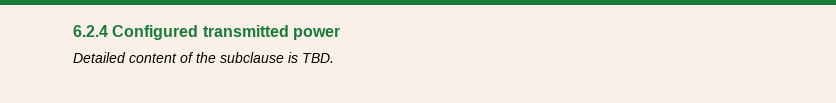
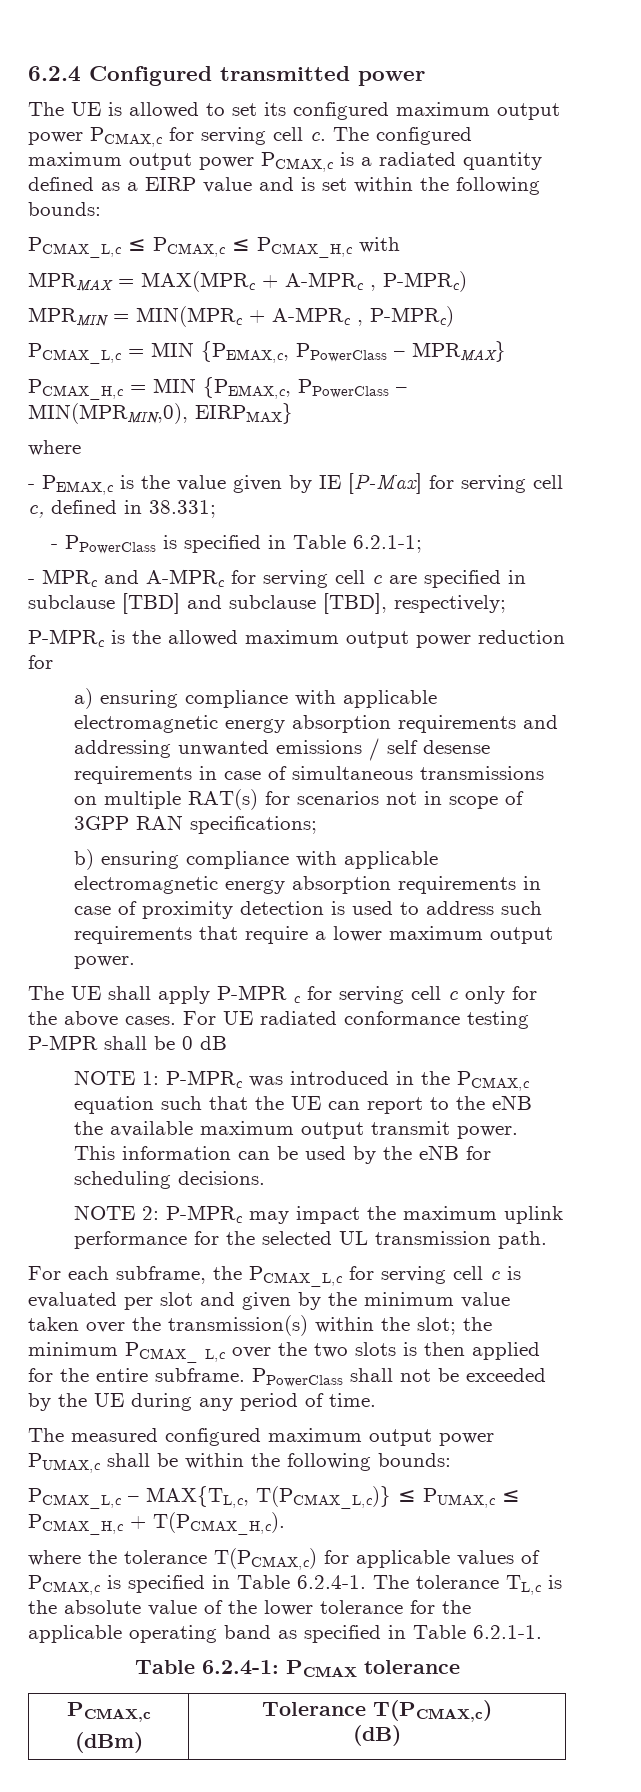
- Detailed content of the subclause is TBD.
+ The UE is allowed to set its configured maximum output power PCMAX,c for serving cell c. The configured maximum output power PCMAX,c is a radiated quantity defined as a EIRP value and is set within the following bounds:
+ PCMAX_L,c ≤ PCMAX,c ≤ PCMAX_H,c with
+ MPRMAX = MAX(MPRc + A-MPRc , P-MPRc)
+ MPRMIN = MIN(MPRc + A-MPRc , P-MPRc)
+ PCMAX_L,c = MIN {PEMAX,c, PPowerClass – MPRMAX}
+ PCMAX_H,c = MIN {PEMAX,c, PPowerClass – MIN(MPRMIN,0), EIRPMAX}
+ where
+ - PEMAX,c is the value given by IE [P-Max] for serving cell c, defined in 38.331;
+ - PPowerClass is specified in Table 6.2.1-1;
+ - MPRc and A-MPRc for serving cell c are specified in subclause [TBD] and subclause [TBD], respectively;
+ P-MPRc is the allowed maximum output power reduction for
+ a) ensuring compliance with applicable electromagnetic energy absorption requirements and addressing unwanted emissions / self desense requirements in case of simultaneous transmissions on multiple RAT(s) for scenarios not in scope of 3GPP RAN specifications;
+ b) ensuring compliance with applicable electromagnetic energy absorption requirements in case of proximity detection is used to address such requirements that require a lower maximum output power.
+ The UE shall apply P-MPR c for serving cell c only for the above cases. For UE radiated conformance testing P-MPR shall be 0 dB
+ NOTE 1: P-MPRc was introduced in the PCMAX,c equation such that the UE can report to the eNB the available maximum output transmit power. This information can be used by the eNB for scheduling decisions.
+ NOTE 2: P-MPRc may impact the maximum uplink performance for the selected UL transmission path.
+ For each subframe, the PCMAX_L,c for serving cell c is evaluated per slot and given by the minimum value taken over the transmission(s) within the slot; the minimum PCMAX_ L,c over the two slots is then applied for the entire subframe. PPowerClass shall not be exceeded by the UE during any period of time.
+ The measured configured maximum output power PUMAX,c shall be within the following bounds:
+ PCMAX_L,c – MAX{TL,c, T(PCMAX_L,c)} ≤ PUMAX,c ≤ PCMAX_H,c + T(PCMAX_H,c).
+ where the tolerance T(PCMAX,c) for applicable values of PCMAX,c is specified in Table 6.2.4-1. The tolerance TL,c is the absolute value of the lower tolerance for the applicable operating band as specified in Table 6.2.1-1.
+ Table 6.2.4-1: PCMAX tolerance
+ PCMAX,c
+ (dBm) | Tolerance T(PCMAX,c)
+ (dB)

